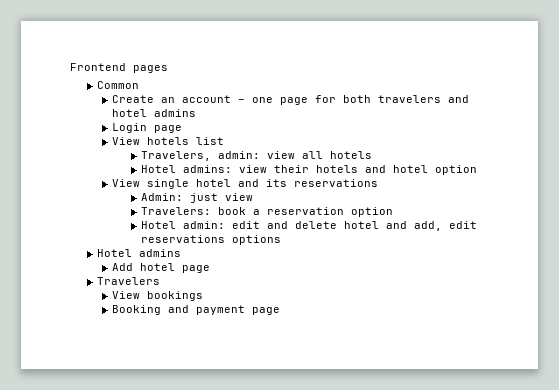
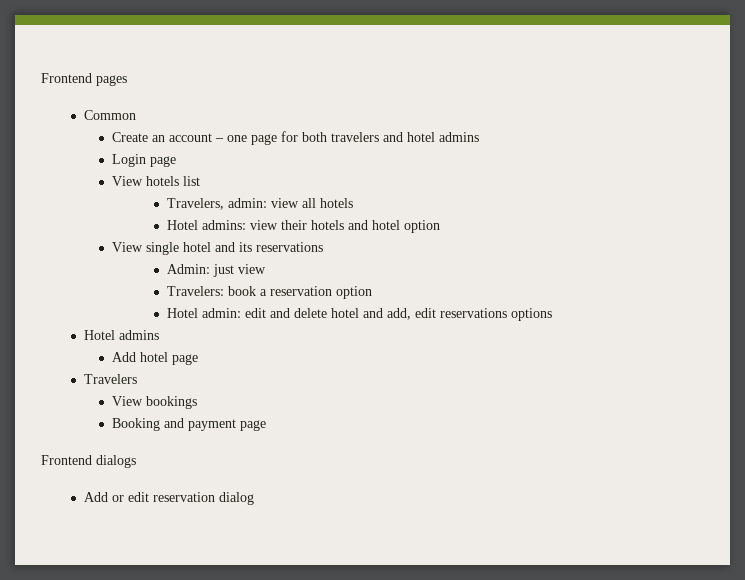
+ Frontend dialogs
+ Add or edit reservation dialog

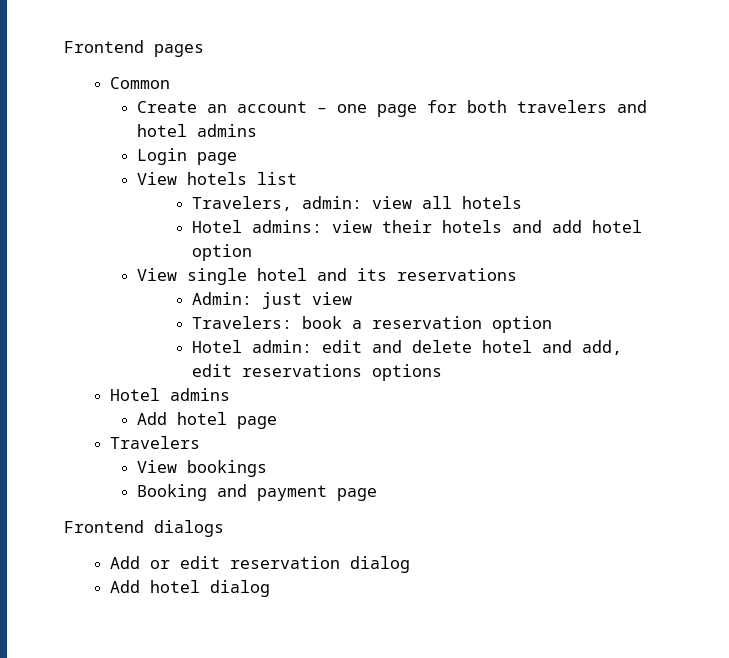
- Hotel admins: view their hotels and hotel option
+ Hotel admins: view their hotels and add hotel option
+ Add hotel dialog

